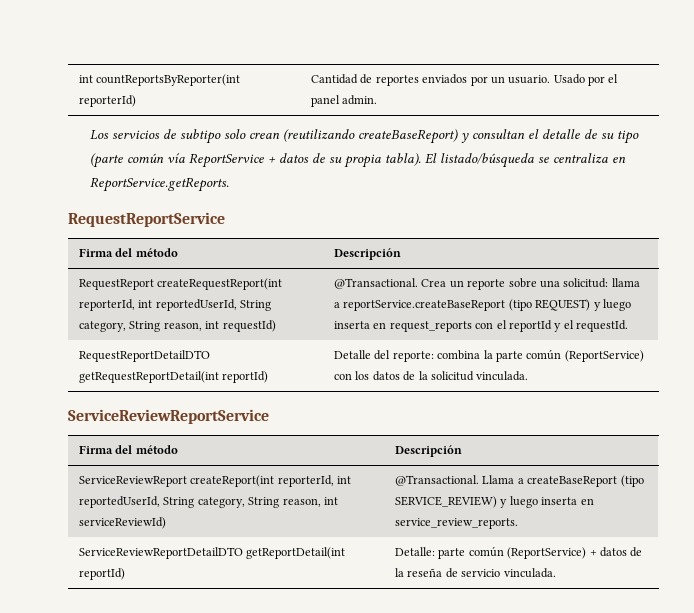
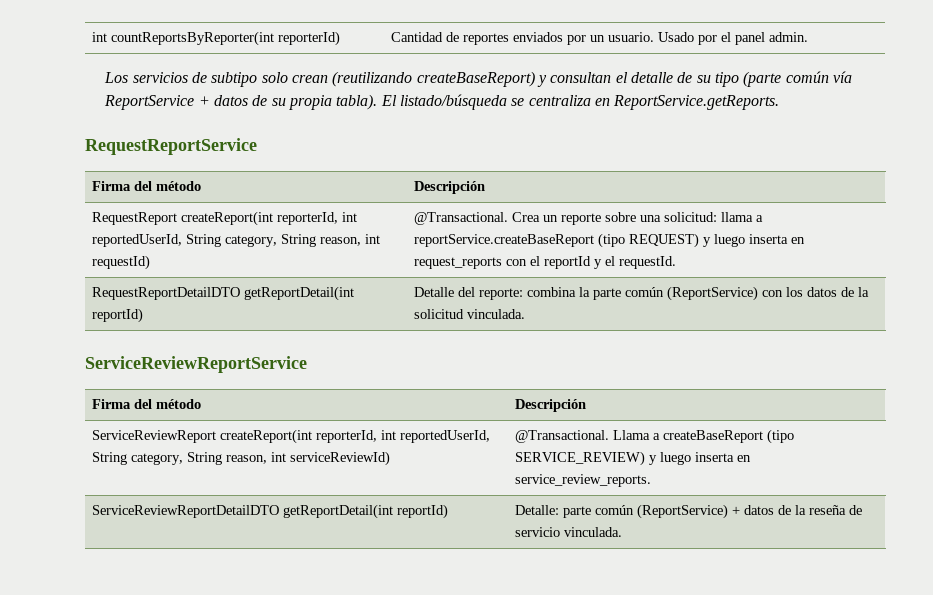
- RequestReport createRequestReport(int reporterId, int reportedUserId, String category, String reason, int requestId) | @Transactional. Crea un reporte sobre una solicitud: llama a reportService.createBaseReport (tipo REQUEST) y luego inserta en request_reports con el reportId y el requestId.
+ RequestReport createReport(int reporterId, int reportedUserId, String category, String reason, int requestId) | @Transactional. Crea un reporte sobre una solicitud: llama a reportService.createBaseReport (tipo REQUEST) y luego inserta en request_reports con el reportId y el requestId.
- RequestReportDetailDTO getRequestReportDetail(int reportId) | Detalle del reporte: combina la parte común (ReportService) con los datos de la solicitud vinculada.
+ RequestReportDetailDTO getReportDetail(int reportId) | Detalle del reporte: combina la parte común (ReportService) con los datos de la solicitud vinculada.

